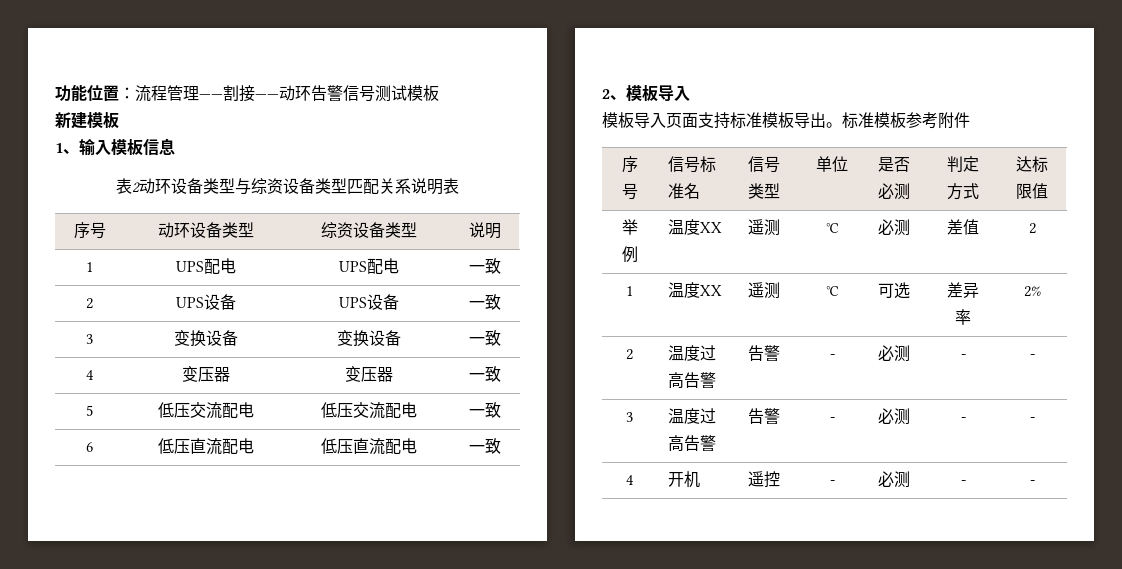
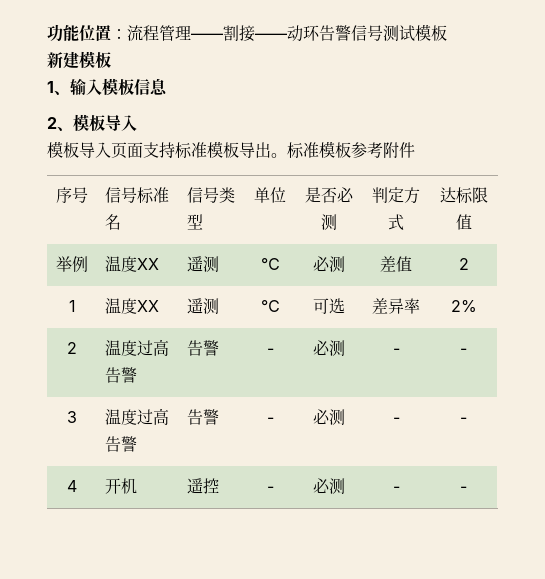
- 表2动环设备类型与综资设备类型匹配关系说明表
- 序号 | 动环设备类型 | 综资设备类型 | 说明
- 1 | UPS配电 | UPS配电 | 一致
- 2 | UPS设备 | UPS设备 | 一致
- 3 | 变换设备 | 变换设备 | 一致
- 4 | 变压器 | 变压器 | 一致
- 5 | 低压交流配电 | 低压交流配电 | 一致
- 6 | 低压直流配电 | 低压直流配电 | 一致

